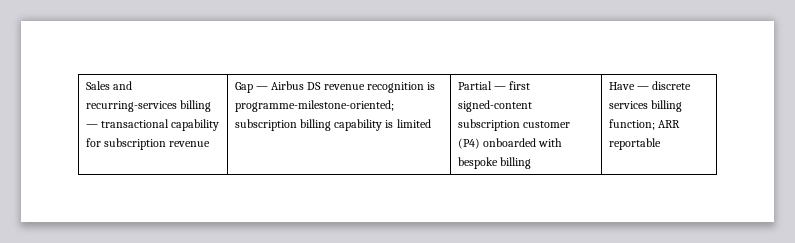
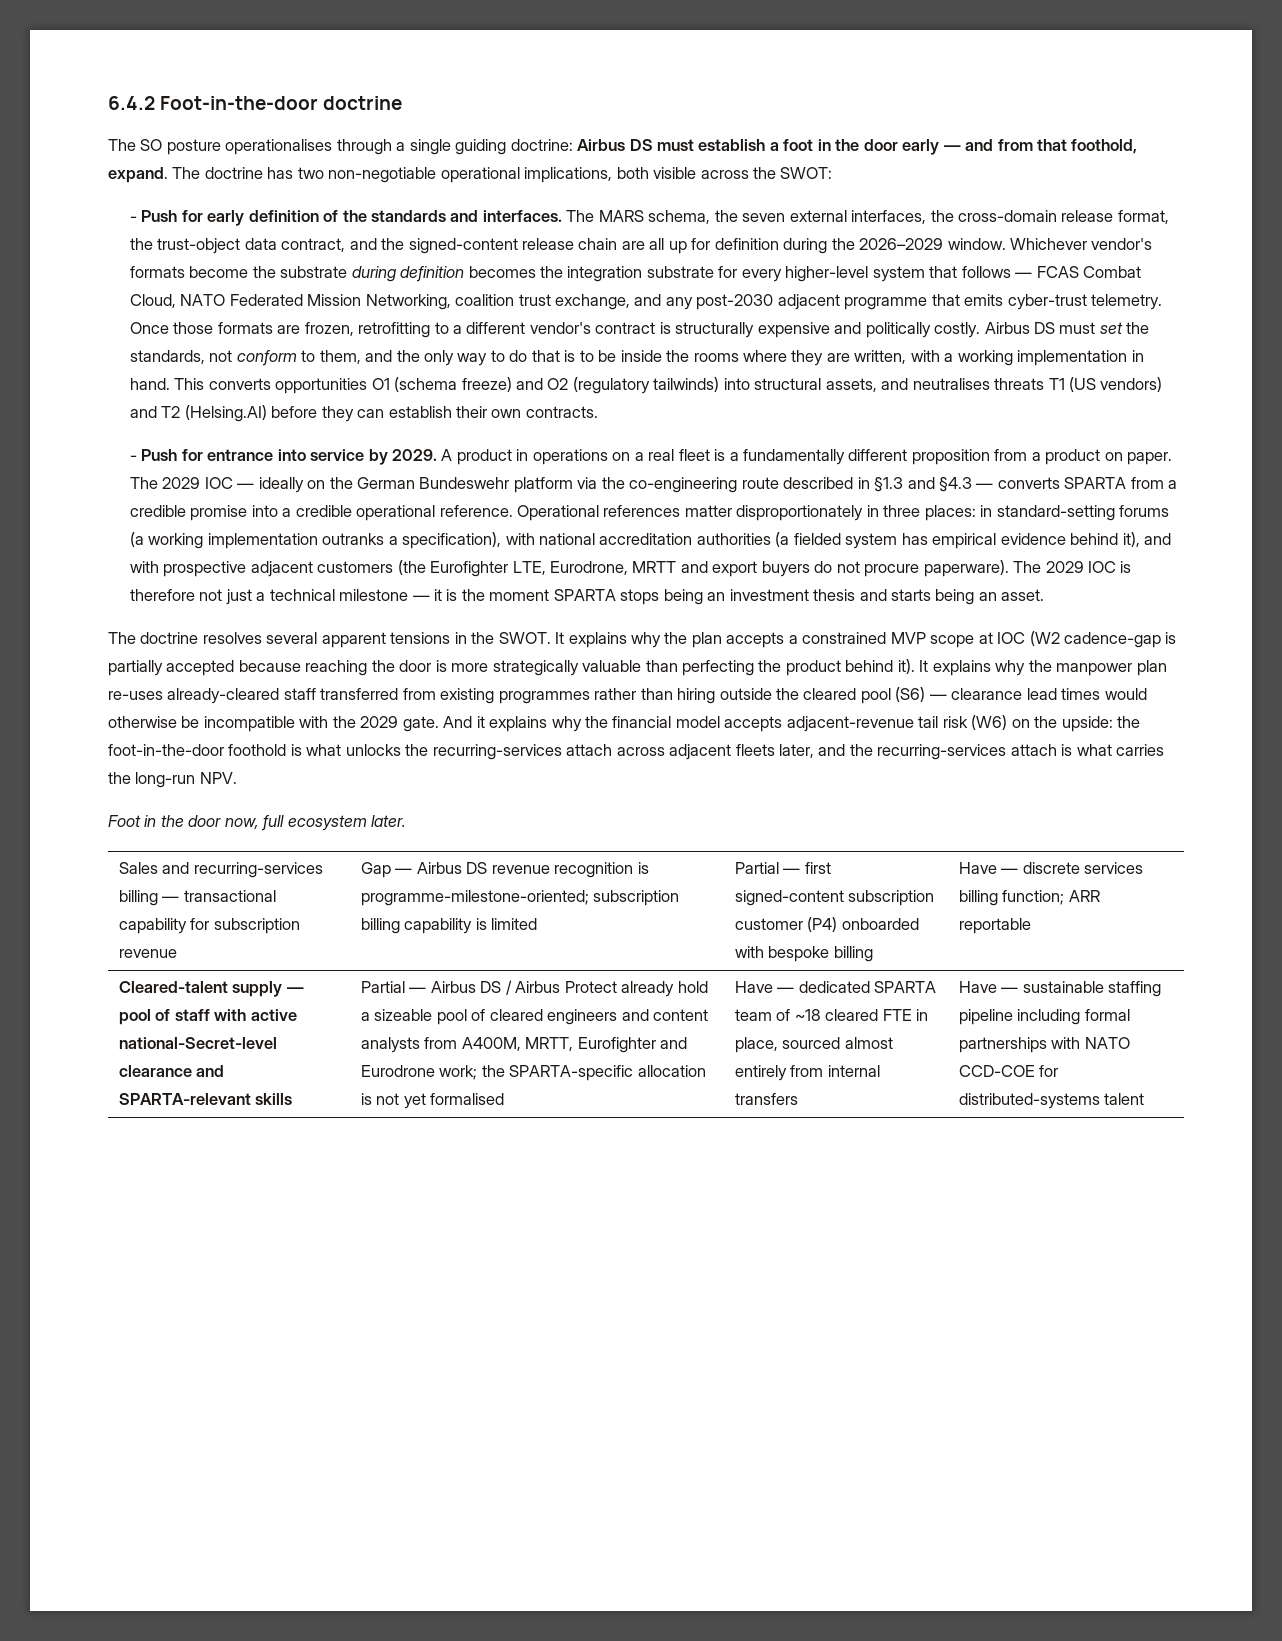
+ 6.4.2 Foot-in-the-door doctrine
+ The SO posture operationalises through a single guiding doctrine: Airbus DS must establish a foot in the door early — and from that foothold, expand. The doctrine has two non-negotiable operational implications, both visible across the SWOT:
+ - Push for early definition of the standards and interfaces. The MARS schema, the seven external interfaces, the cross-domain release format, the trust-object data contract, and the signed-content release chain are all up for definition during the 2026–2029 window. Whichever vendor's formats become the substrate during definition becomes the integration substrate for every higher-level system that follows — FCAS Combat Cloud, NATO Federated Mission Networking, coalition trust exchange, and any post-2030 adjacent programme that emits cyber-trust telemetry. Once those formats are frozen, retrofitting to a different vendor's contract is structurally expensive and politically costly. Airbus DS must set the standards, not conform to them, and the only way to do that is to be inside the rooms where they are written, with a working implementation in hand. This converts opportunities O1 (schema freeze) and O2 (regulatory tailwinds) into structural assets, and neutralises threats T1 (US vendors) and T2 (Helsing.AI) before they can establish their own contracts.
+ - Push for entrance into service by 2029. A product in operations on a real fleet is a fundamentally different proposition from a product on paper. The 2029 IOC — ideally on the German Bundeswehr platform via the co-engineering route described in §1.3 and §4.3 — converts SPARTA from a credible promise into a credible operational reference. Operational references matter disproportionately in three places: in standard-setting forums (a working implementation outranks a specification), with national accreditation authorities (a fielded system has empirical evidence behind it), and with prospective adjacent customers (the Eurofighter LTE, Eurodrone, MRTT and export buyers do not procure paperware). The 2029 IOC is therefore not just a technical milestone — it is the moment SPARTA stops being an investment thesis and starts being an asset.
+ The doctrine resolves several apparent tensions in the SWOT. It explains why the plan accepts a constrained MVP scope at IOC (W2 cadence-gap is partially accepted because reaching the door is more strategically valuable than perfecting the product behind it). It explains why the manpower plan re-uses already-cleared staff transferred from existing programmes rather than hiring outside the cleared pool (S6) — clearance lead times would otherwise be incompatible with the 2029 gate. And it explains why the financial model accepts adjacent-revenue tail risk (W6) on the upside: the foot-in-the-door foothold is what unlocks the recurring-services attach across adjacent fleets later, and the recurring-services attach is what carries the long-run NPV.
+ Foot in the door now, full ecosystem later.
+ Cleared-talent supply — pool of staff with active national-Secret-level clearance and SPARTA-relevant skills | Partial — Airbus DS / Airbus Protect already hold a sizeable pool of cleared engineers and content analysts from A400M, MRTT, Eurofighter and Eurodrone work; the SPARTA-specific allocation is not yet formalised | Have — dedicated SPARTA team of ~18 cleared FTE in place, sourced almost entirely from internal transfers | Have — sustainable staffing pipeline including formal partnerships with NATO CCD-COE for distributed-systems talent

